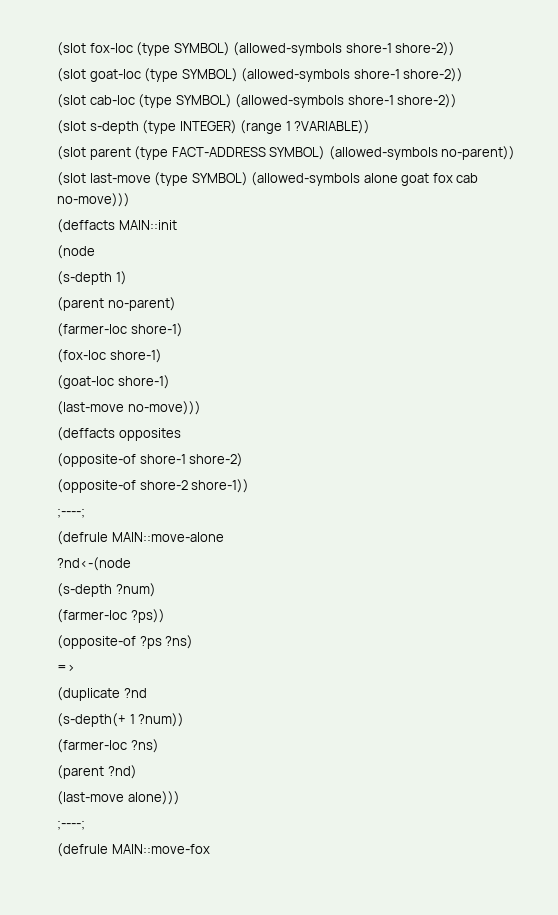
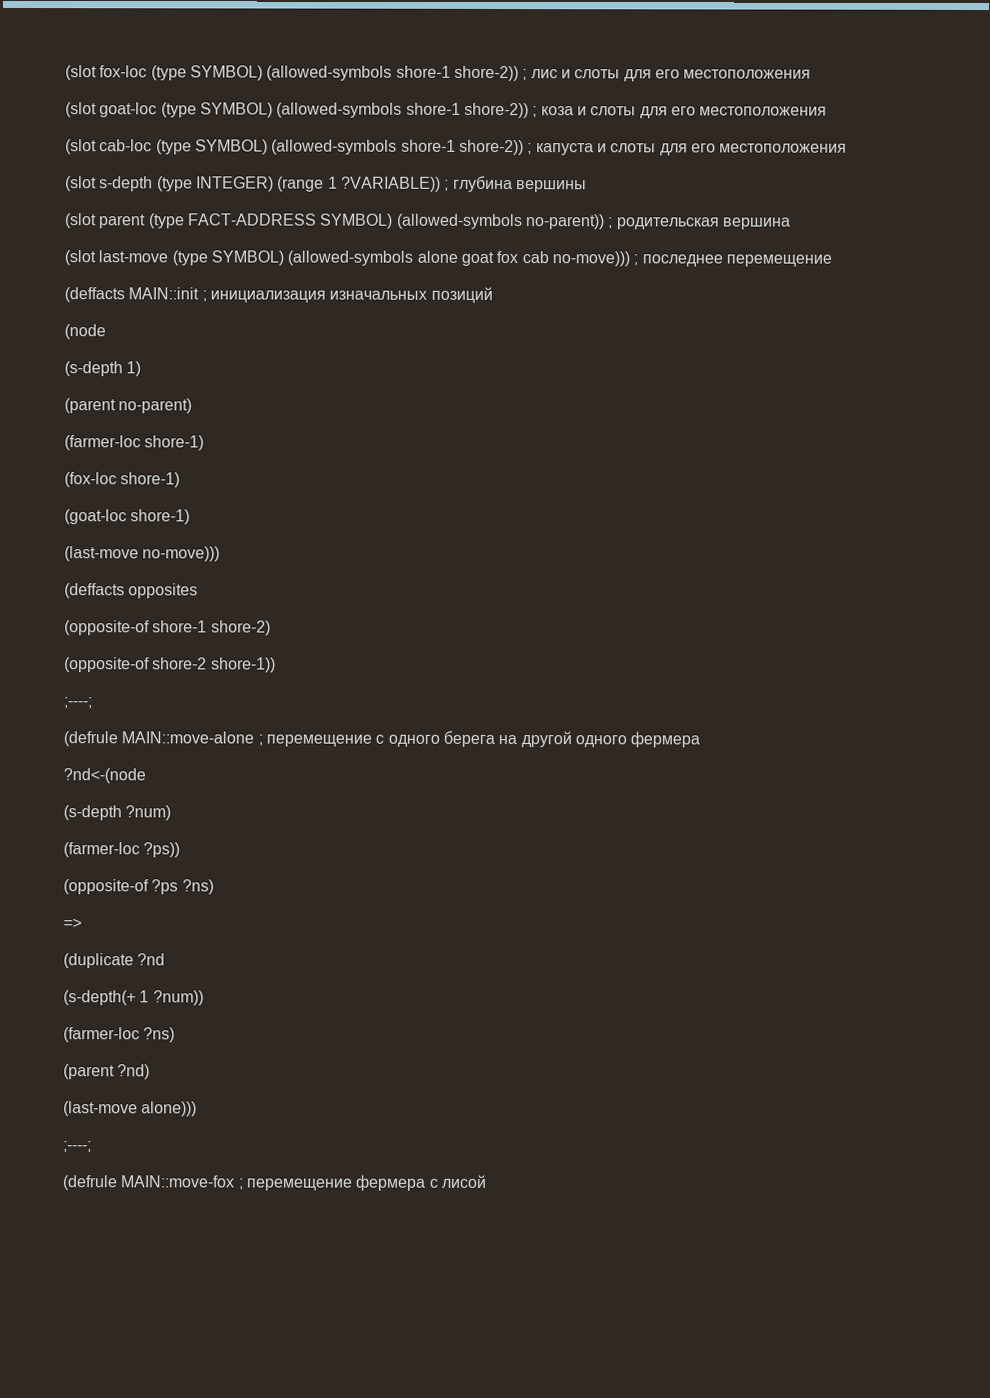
- (slot fox-loc (type SYMBOL) (allowed-symbols shore-1 shore-2))
+ (slot fox-loc (type SYMBOL) (allowed-symbols shore-1 shore-2)) ; лис и слоты для его местоположения
- (slot goat-loc (type SYMBOL) (allowed-symbols shore-1 shore-2))
+ (slot goat-loc (type SYMBOL) (allowed-symbols shore-1 shore-2)) ; коза и слоты для его местоположения
- (slot cab-loc (type SYMBOL) (allowed-symbols shore-1 shore-2))
+ (slot cab-loc (type SYMBOL) (allowed-symbols shore-1 shore-2)) ; капуста и слоты для его местоположения
- (slot s-depth (type INTEGER) (range 1 ?VARIABLE))
+ (slot s-depth (type INTEGER) (range 1 ?VARIABLE)) ; глубина вершины
- (slot parent (type FACT-ADDRESS SYMBOL) (allowed-symbols no-parent))
+ (slot parent (type FACT-ADDRESS SYMBOL) (allowed-symbols no-parent)) ; родительская вершина
- (slot last-move (type SYMBOL) (allowed-symbols alone goat fox cab no-move)))
+ (slot last-move (type SYMBOL) (allowed-symbols alone goat fox cab no-move))) ; последнее перемещение
- (deffacts MAIN::init
+ (deffacts MAIN::init ; инициализация изначальных позиций
- (defrule MAIN::move-alone
+ (defrule MAIN::move-alone ; перемещение с одного берега на другой одного фермера
- (defrule MAIN::move-fox
+ (defrule MAIN::move-fox ; перемещение фермера с лисой

